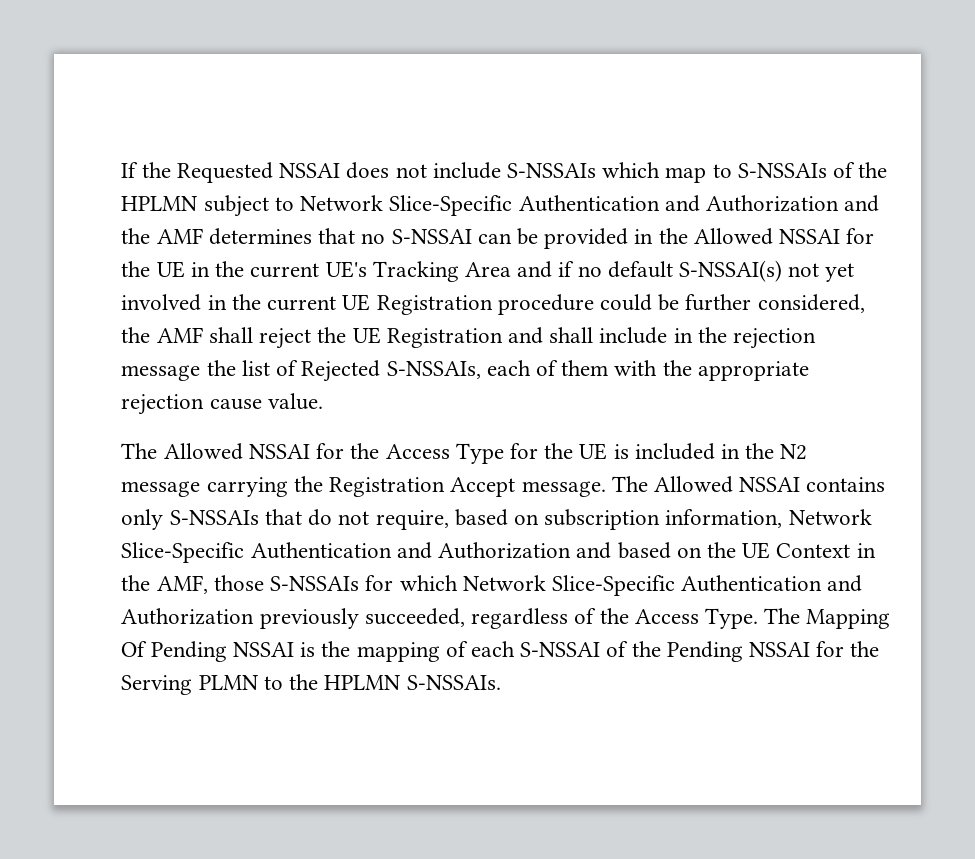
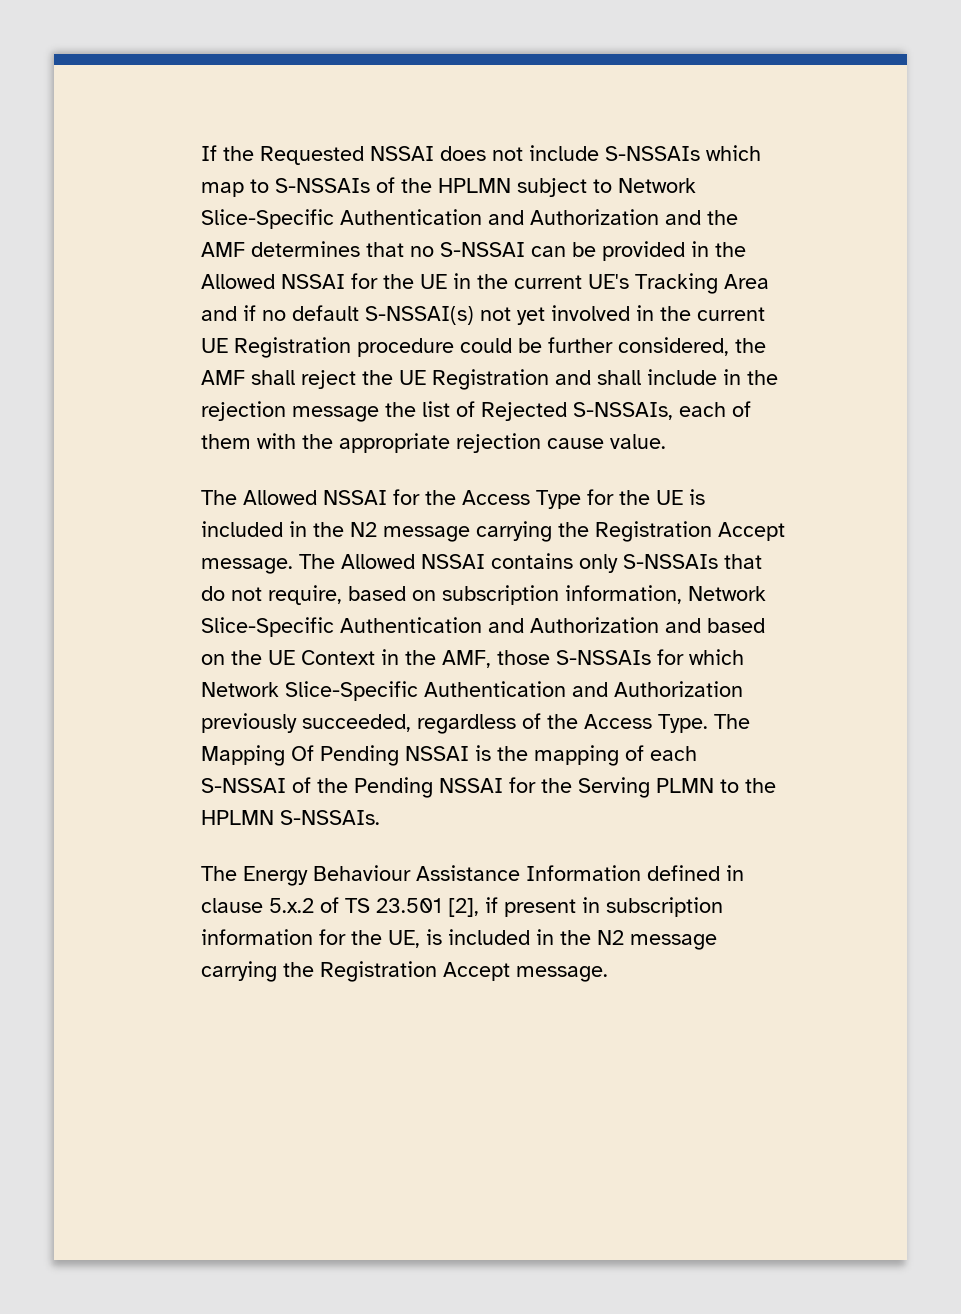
+ The Energy Behaviour Assistance Information defined in clause 5.x.2 of TS 23.501 [2], if present in subscription information for the UE, is included in the N2 message carrying the Registration Accept message.

